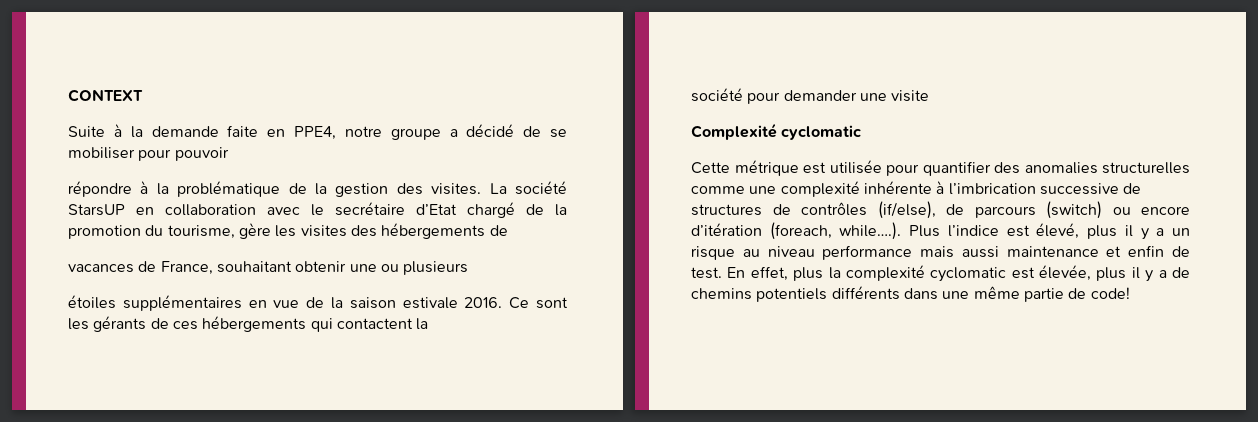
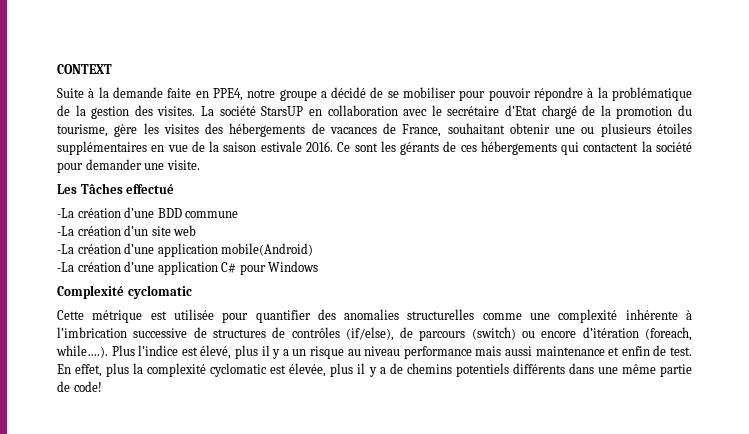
- Suite à la demande faite en PPE4, notre groupe a décidé de se mobiliser pour pouvoir
- répondre à la problématique de la gestion des visites.
+ Suite à la demande faite en PPE4, notre groupe a décidé de se mobiliser pour pouvoir répondre à la problématique de la gestion des visites.
- La société StarsUP en collaboration avec le secrétaire d’Etat chargé de la promotion du tourisme, gère les visites des hébergements de
- vacances de France, souhaitant obtenir une ou plusieurs
- étoiles supplémentaires en vue de la saison estivale 2016.
+ La société StarsUP en collaboration avec le secrétaire d’Etat chargé de la promotion du tourisme, gère les visites des hébergements de vacances de France, souhaitant obtenir une ou plusieurs étoiles supplémentaires en vue de la saison estivale 2016.
- Ce sont les gérants de ces hébergements qui contactent la
- société pour demander une visite
+ Ce sont les gérants de ces hébergements qui contactent la société pour demander une visite.
+ Les Tâches effectué
+ -La création d’une BDD commune
+ -La création d’un site web
+ -La création d’une application mobile(Android)
+ -La création d’une application C# pour Windows

